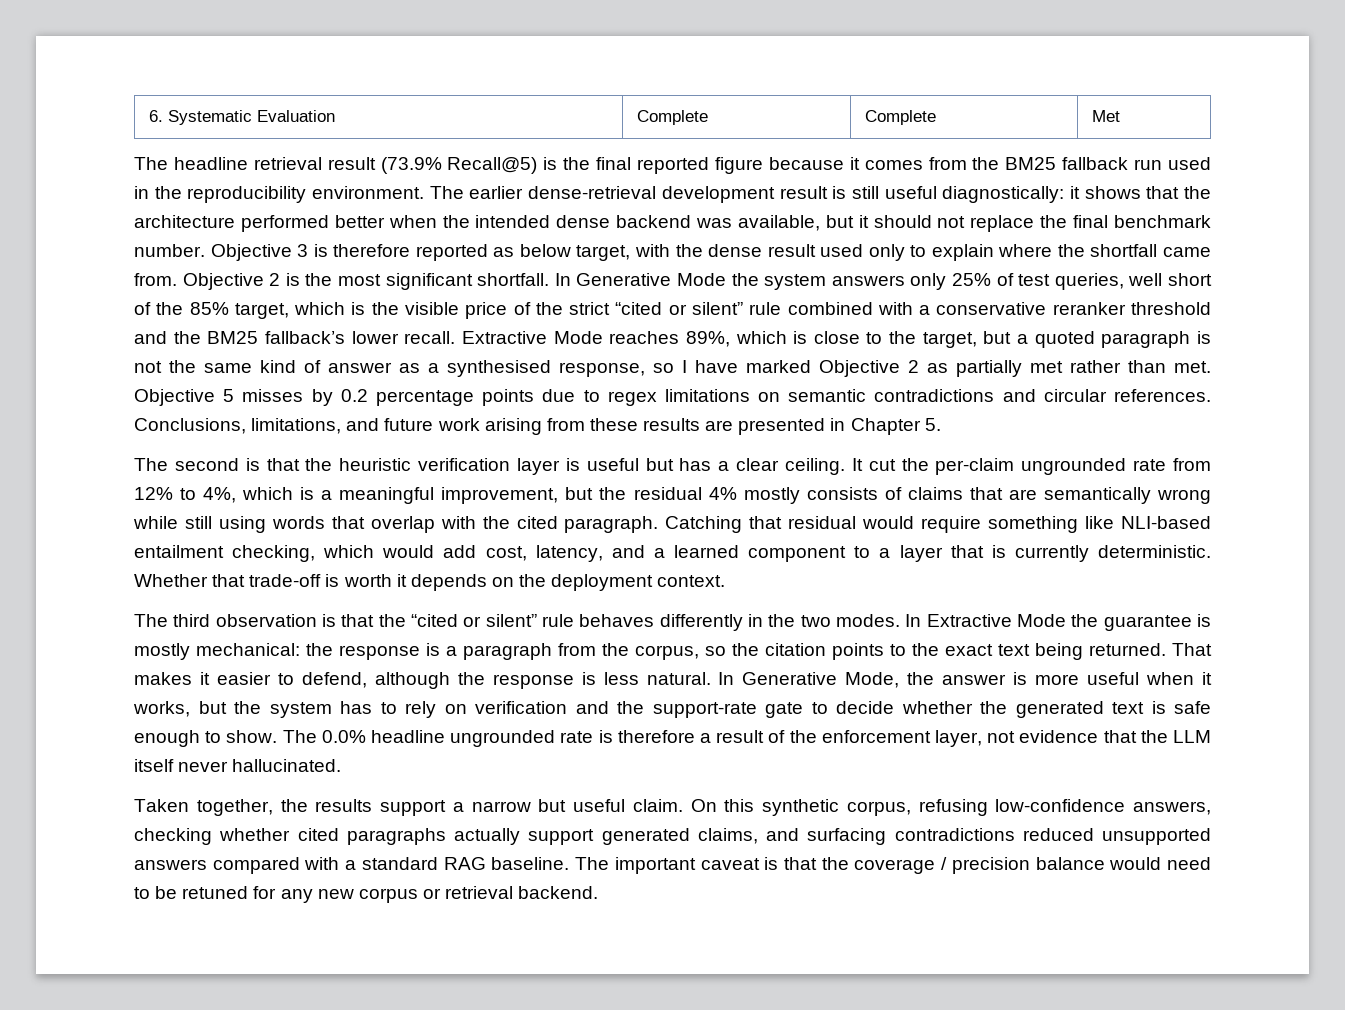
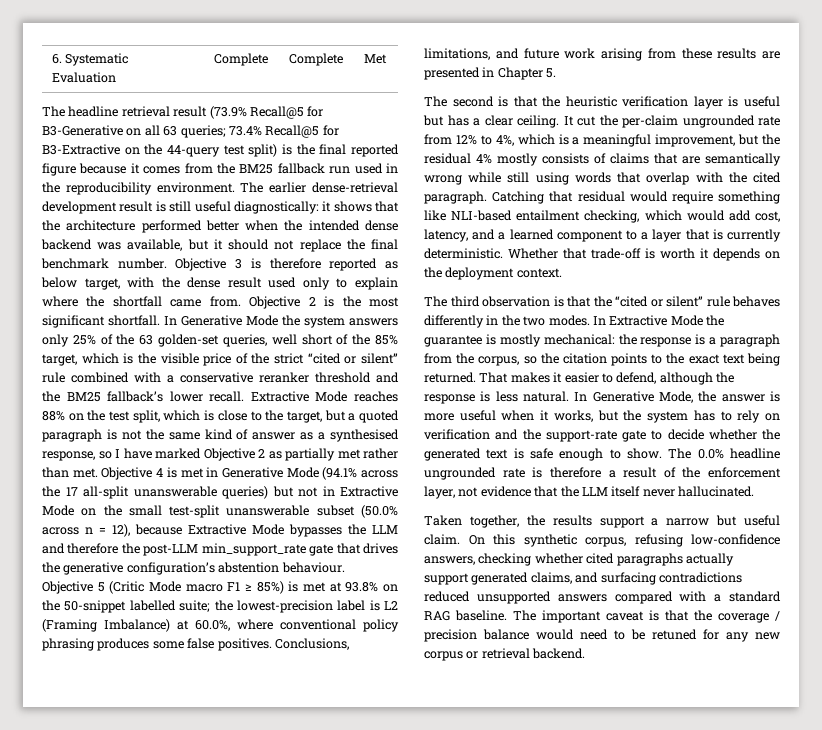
- The headline retrieval result (73.9% Recall@5) is the final reported figure because it comes from the BM25 fallback run used in the reproducibility environment.
+ The headline retrieval result (73.9% Recall@5 for B3-Generative on all 63 queries; 73.4% Recall@5 for B3-Extractive on the 44-query test split) is the final reported figure because it comes from the BM25 fallback run used in the reproducibility environment.
- In Generative Mode the system answers only 25% of test queries, well short of the 85% target, which is the visible price of the strict “cited or silent” rule combined with a conservative reranker threshold and the BM25 fallback’s lower recall.
+ In Generative Mode the system answers only 25% of the 63 golden-set queries, well short of the 85% target, which is the visible price of the strict “cited or silent” rule combined with a conservative reranker threshold and the BM25 fallback’s lower recall.
- Extractive Mode reaches 89%, which is close to the target, but a quoted paragraph is not the same kind of answer as a synthesised response, so I have marked Objective 2 as partially met rather than met.
+ Extractive Mode reaches 88% on the test split, which is close to the target, but a quoted paragraph is not the same kind of answer as a synthesised response, so I have marked Objective 2 as partially met rather than met.
- Objective 5 misses by 0.2 percentage points due to regex limitations on semantic contradictions and circular references.
+ Objective 4 is met in Generative Mode (94.1% across the 17 all-split unanswerable queries) but not in Extractive Mode on the small test-split unanswerable subset (50.0% across n = 12), because Extractive Mode bypasses the LLM and therefore the post-LLM min_support_rate gate that drives the generative configuration’s abstention behaviour. Objective 5 (Critic Mode macro F1 ≥ 85%) is met at 93.8% on the 50-snippet labelled suite; the lowest-precision label is L2 (Framing Imbalance) at 60.0%, where conventional policy phrasing produces some false positives.

